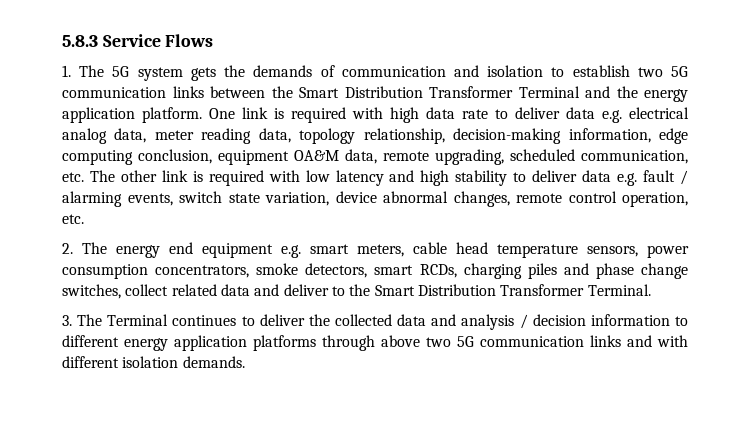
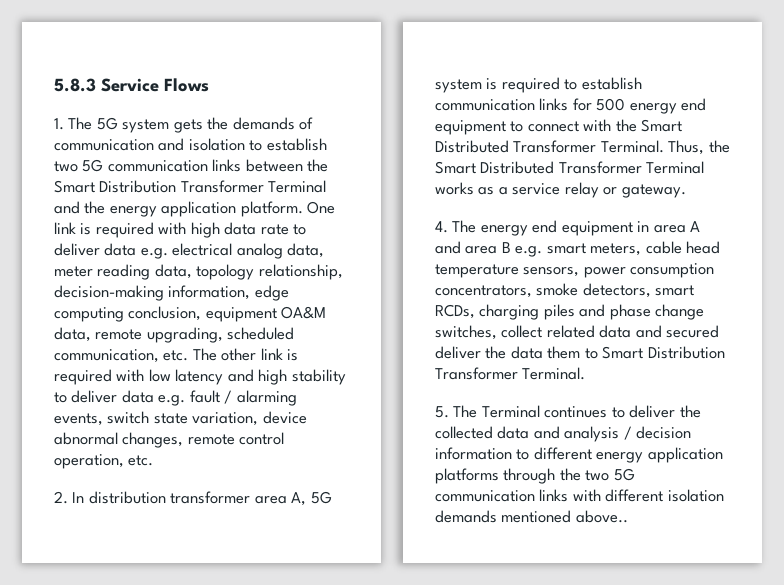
- 2. The energy end equipment e.g. smart meters, cable head temperature sensors, power consumption concentrators, smoke detectors, smart RCDs, charging piles and phase change switches, collect related data and deliver to the Smart Distribution Transformer Terminal.
+ 2. In distribution transformer area A, 5G system is required to establish communication links for 500 energy end equipment to connect with the Smart Distributed Transformer Terminal. Thus, the Smart Distributed Transformer Terminal works as a service relay or gateway.
+ 4. The energy end equipment in area A and area B e.g. smart meters, cable head temperature sensors, power consumption concentrators, smoke detectors, smart RCDs, charging piles and phase change switches, collect related data and secured deliver the data them to Smart Distribution Transformer Terminal.
- 3. The Terminal continues to deliver the collected data and analysis / decision information to different energy application platforms through above two 5G communication links and with different isolation demands.
+ 5. The Terminal continues to deliver the collected data and analysis / decision information to different energy application platforms through the two 5G communication links with different isolation demands mentioned above..

